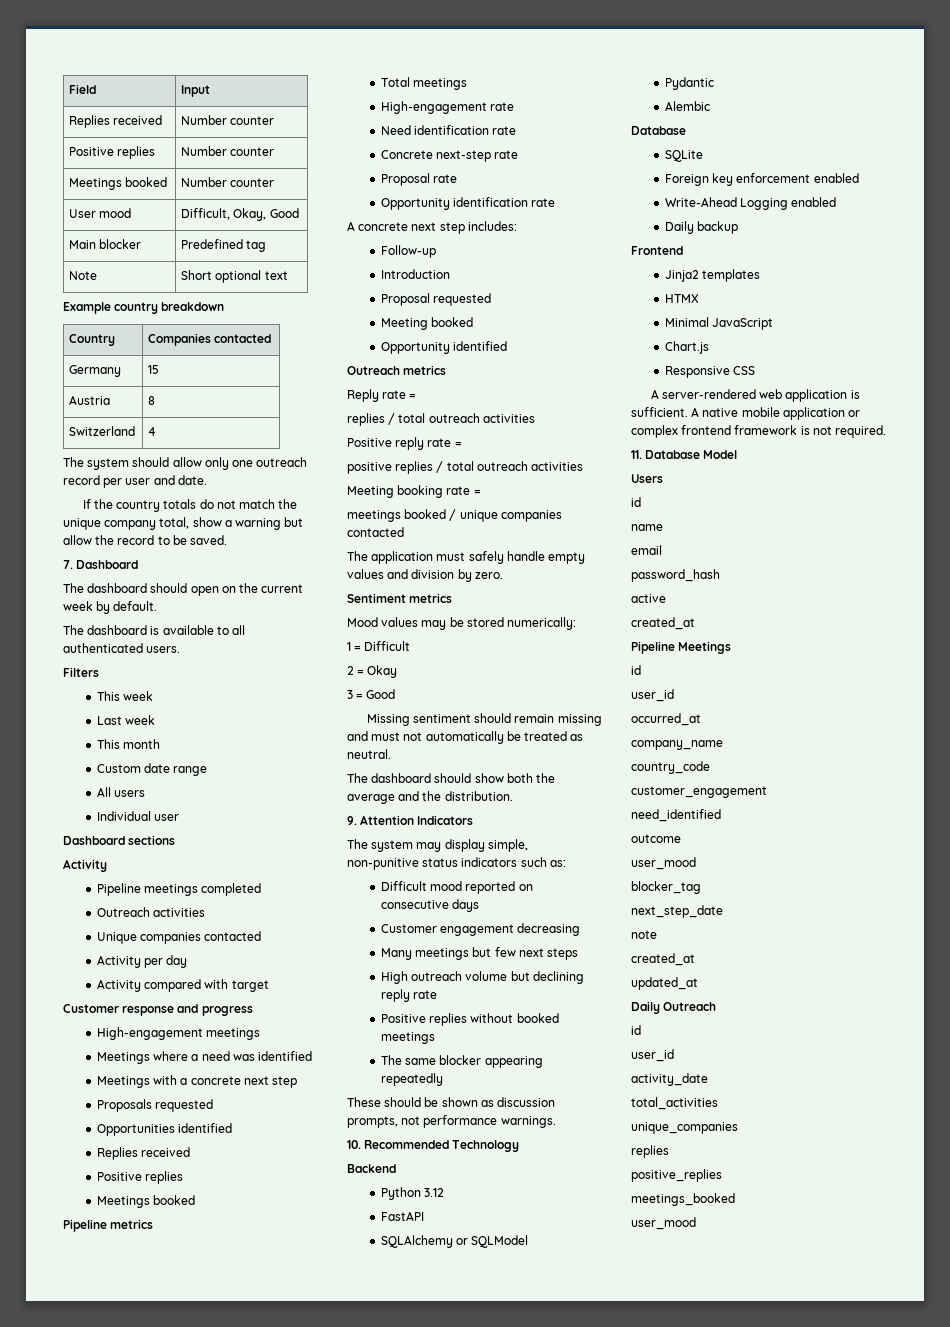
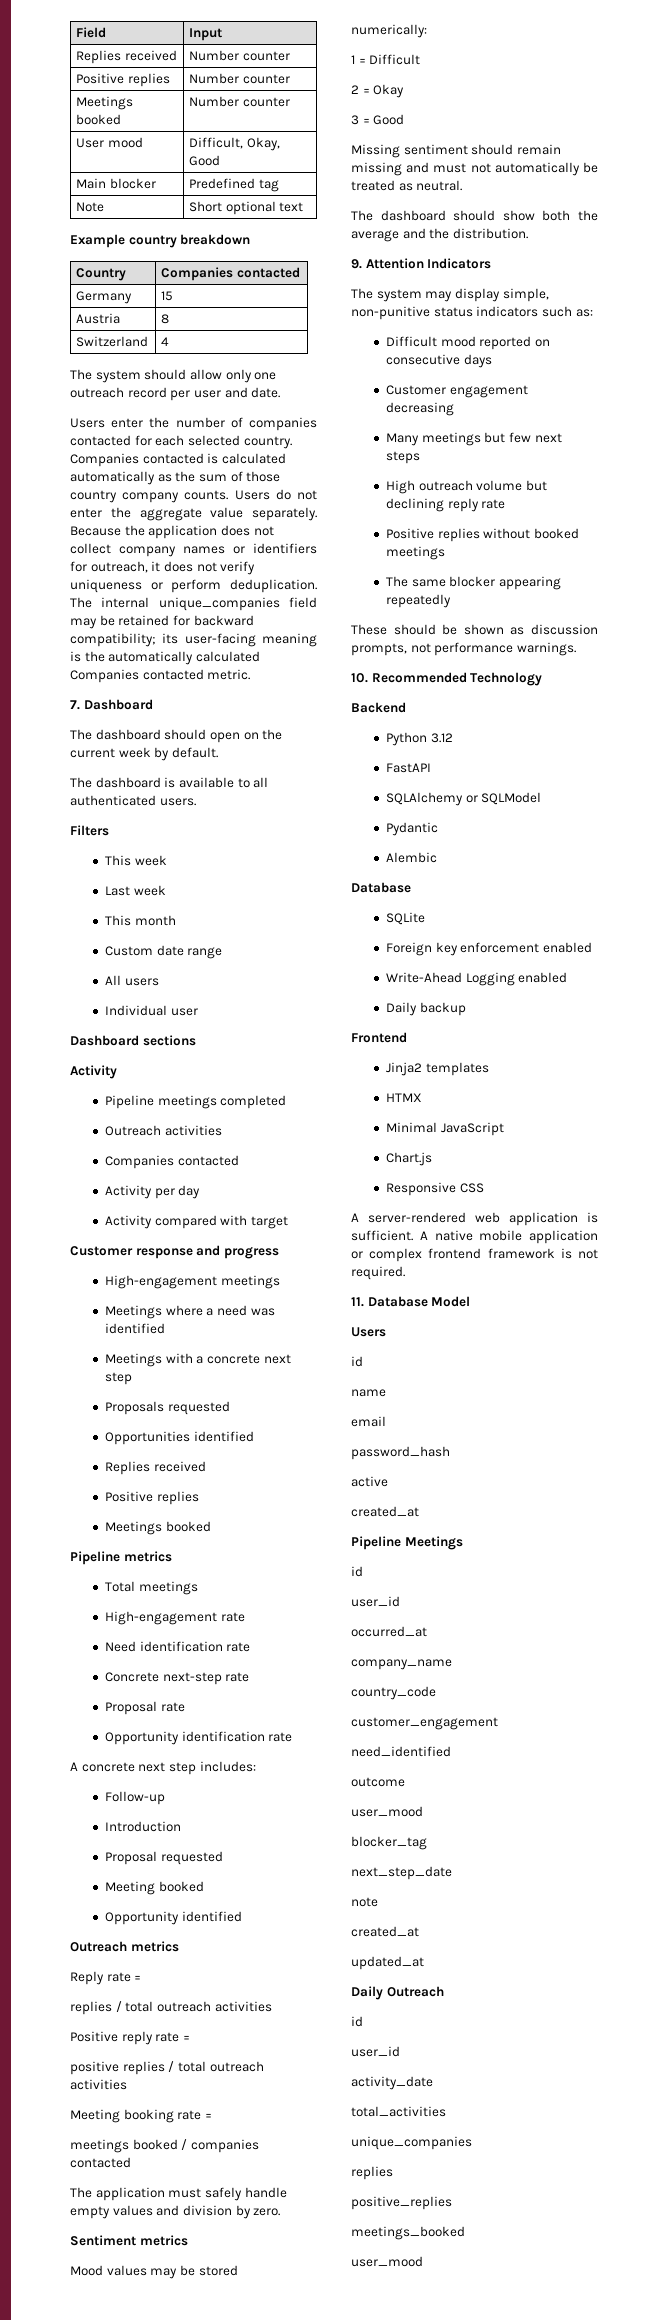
- If the country totals do not match the unique company total, show a warning but allow the record to be saved.
+ Users enter the number of companies contacted for each selected country. Companies contacted is calculated automatically as the sum of those country company counts. Users do not enter the aggregate value separately. Because the application does not collect company names or identifiers for outreach, it does not verify uniqueness or perform deduplication. The internal unique_companies field may be retained for backward compatibility; its user-facing meaning is the automatically calculated Companies contacted metric.
  Outreach activities
- Unique companies contacted
+ Companies contacted
- meetings booked / unique companies contacted
+ meetings booked / companies contacted

